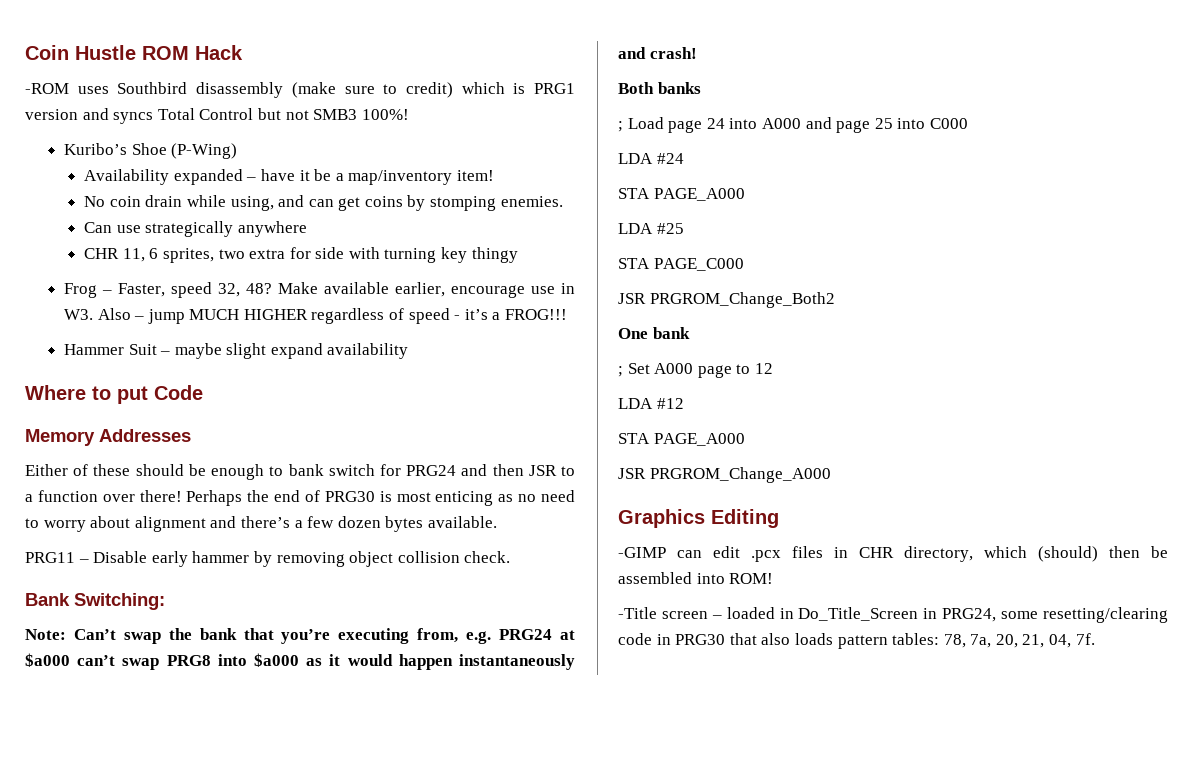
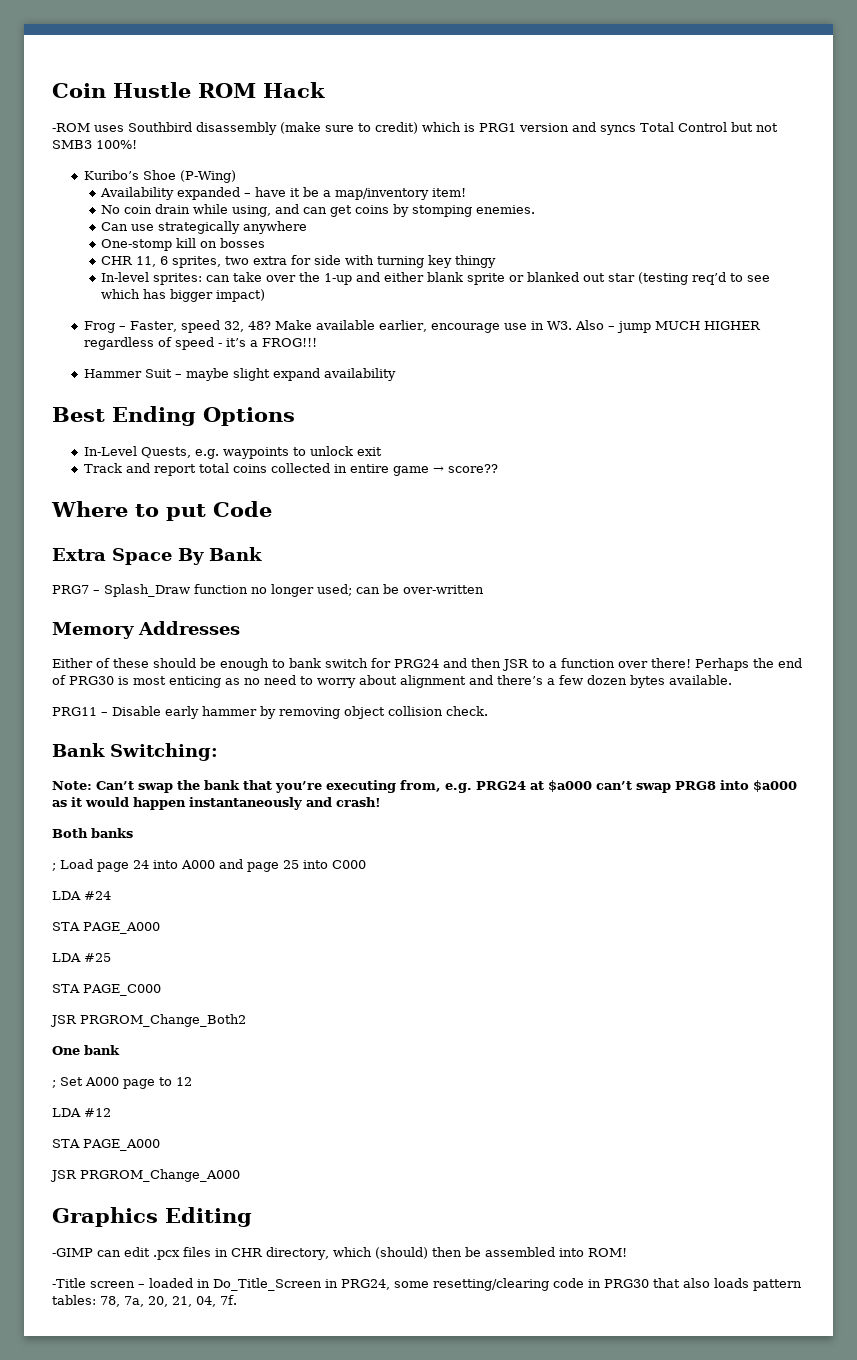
+ One-stomp kill on bosses
+ In-level sprites: can take over the 1-up and either blank sprite or blanked out star (testing req’d to see which has bigger impact)
+ Best Ending Options
+ In-Level Quests, e.g. waypoints to unlock exit
+ Track and report total coins collected in entire game → score??
  Where to put Code
+ Extra Space By Bank
+ PRG7 – Splash_Draw function no longer used; can be over-written

